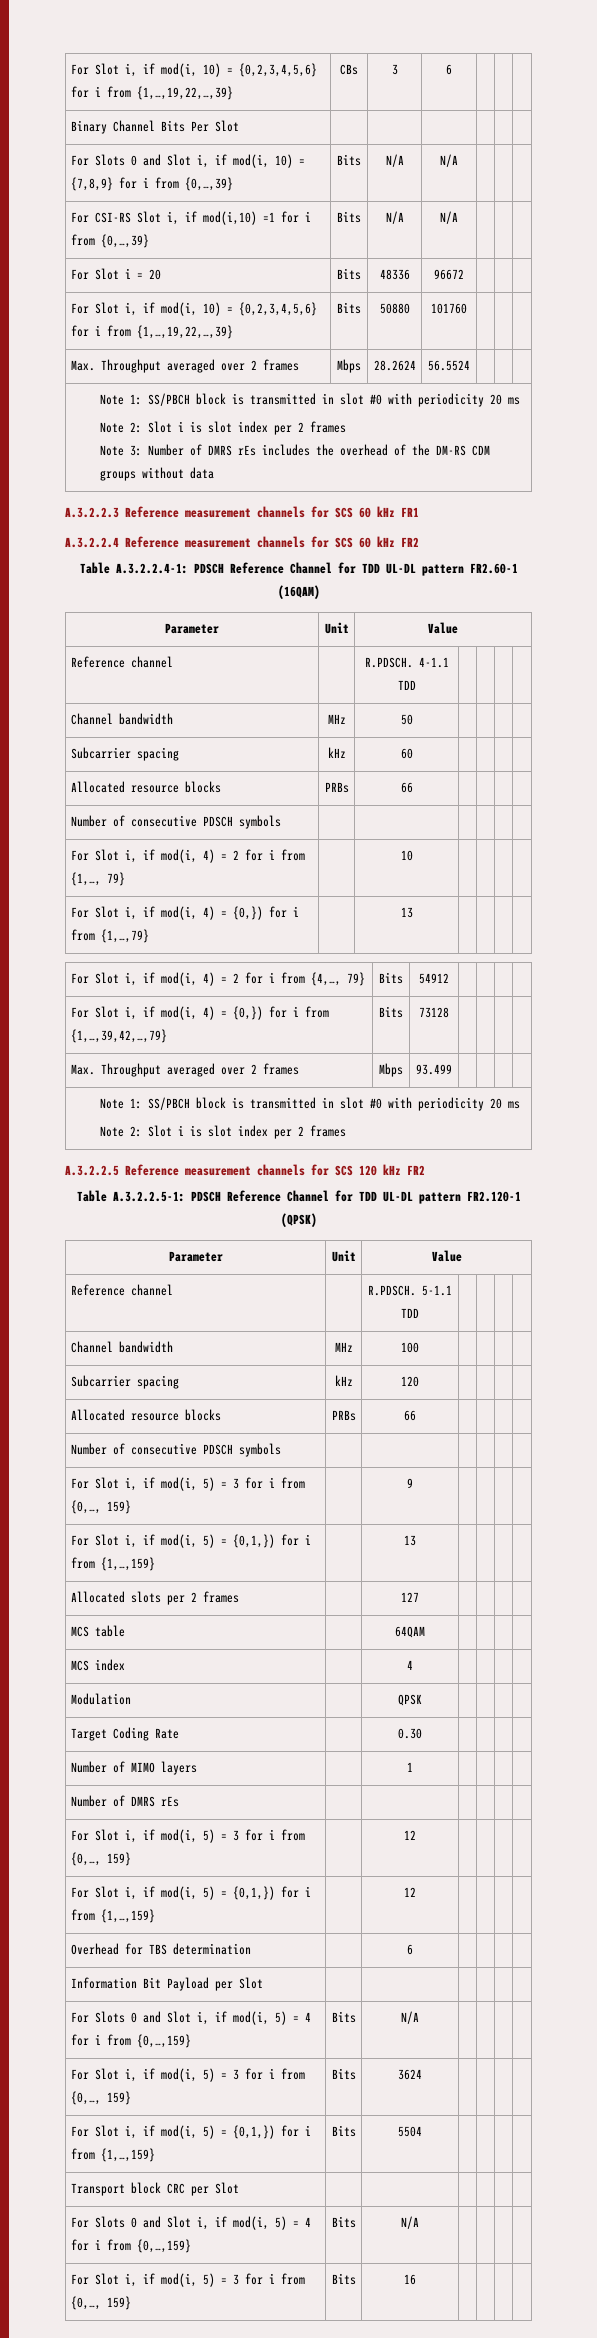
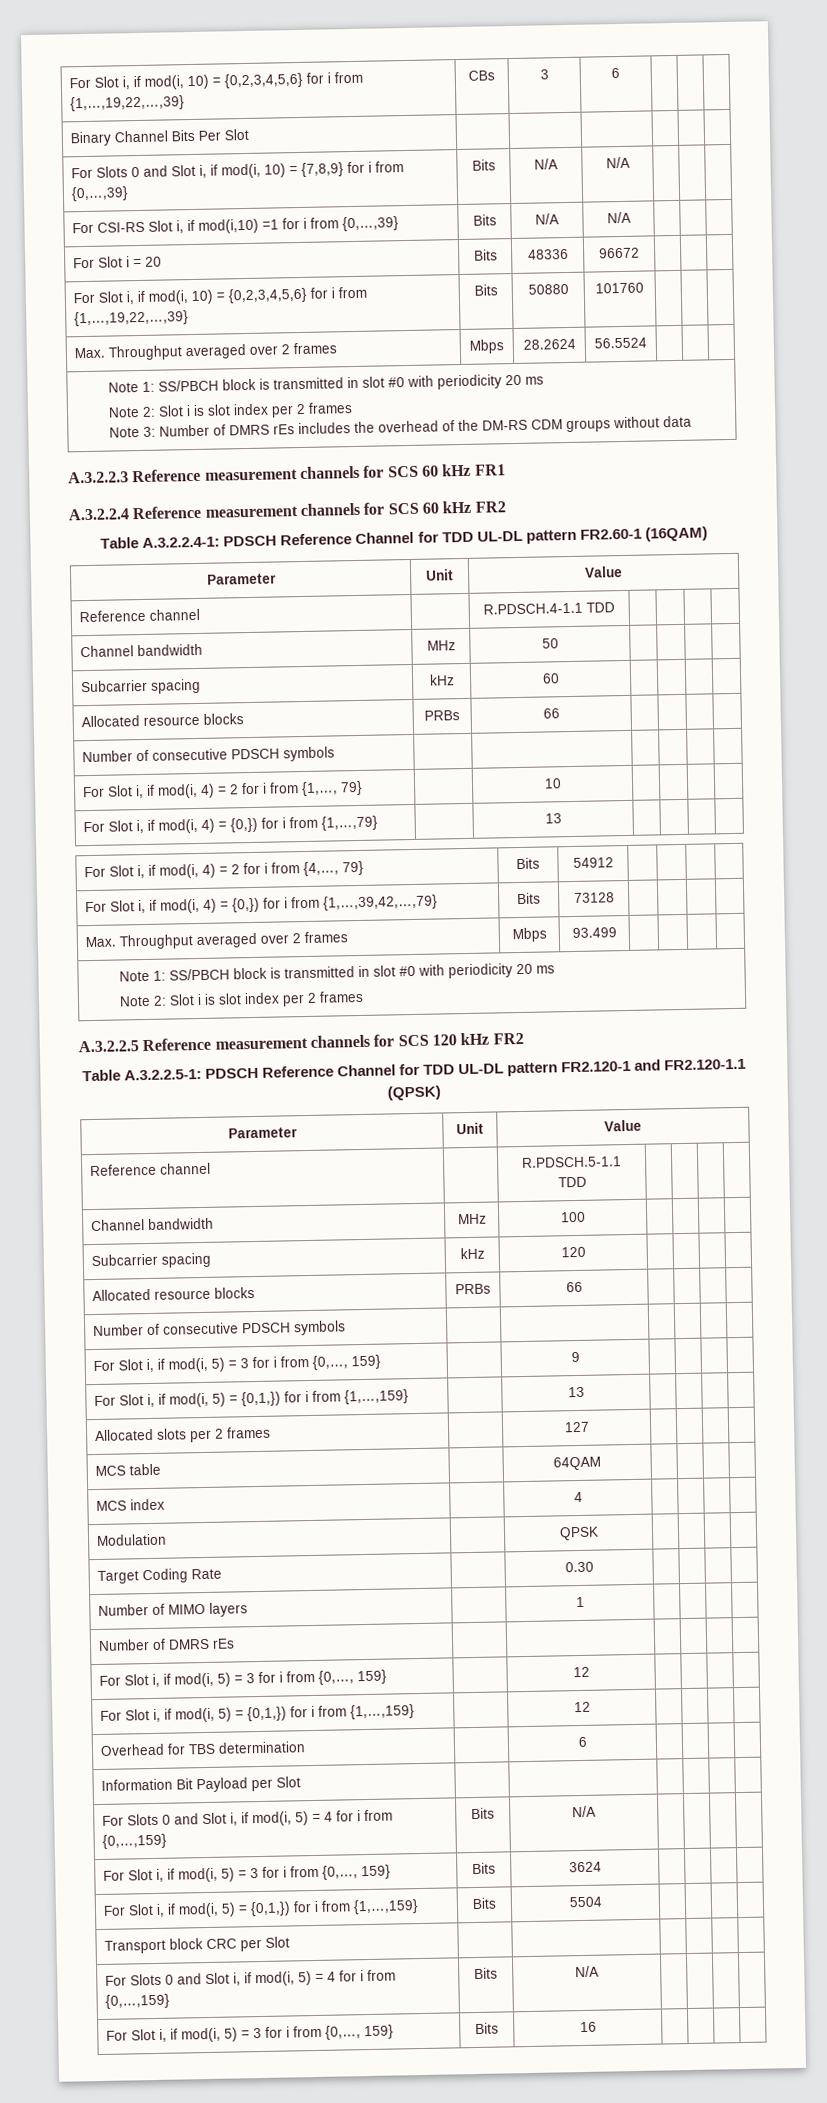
- Reference channel | | R.PDSCH. 4-1.1 TDD | | | |
+ Reference channel | | R.PDSCH.4-1.1 TDD | | | |
- Table A.3.2.2.5-1: PDSCH Reference Channel for TDD UL-DL pattern FR2.120-1 (QPSK)
+ Table A.3.2.2.5-1: PDSCH Reference Channel for TDD UL-DL pattern FR2.120-1 and FR2.120-1.1 (QPSK)
- Reference channel | | R.PDSCH. 5-1.1 TDD | | | |
+ Reference channel | | R.PDSCH.5-1.1 TDD | | | |

